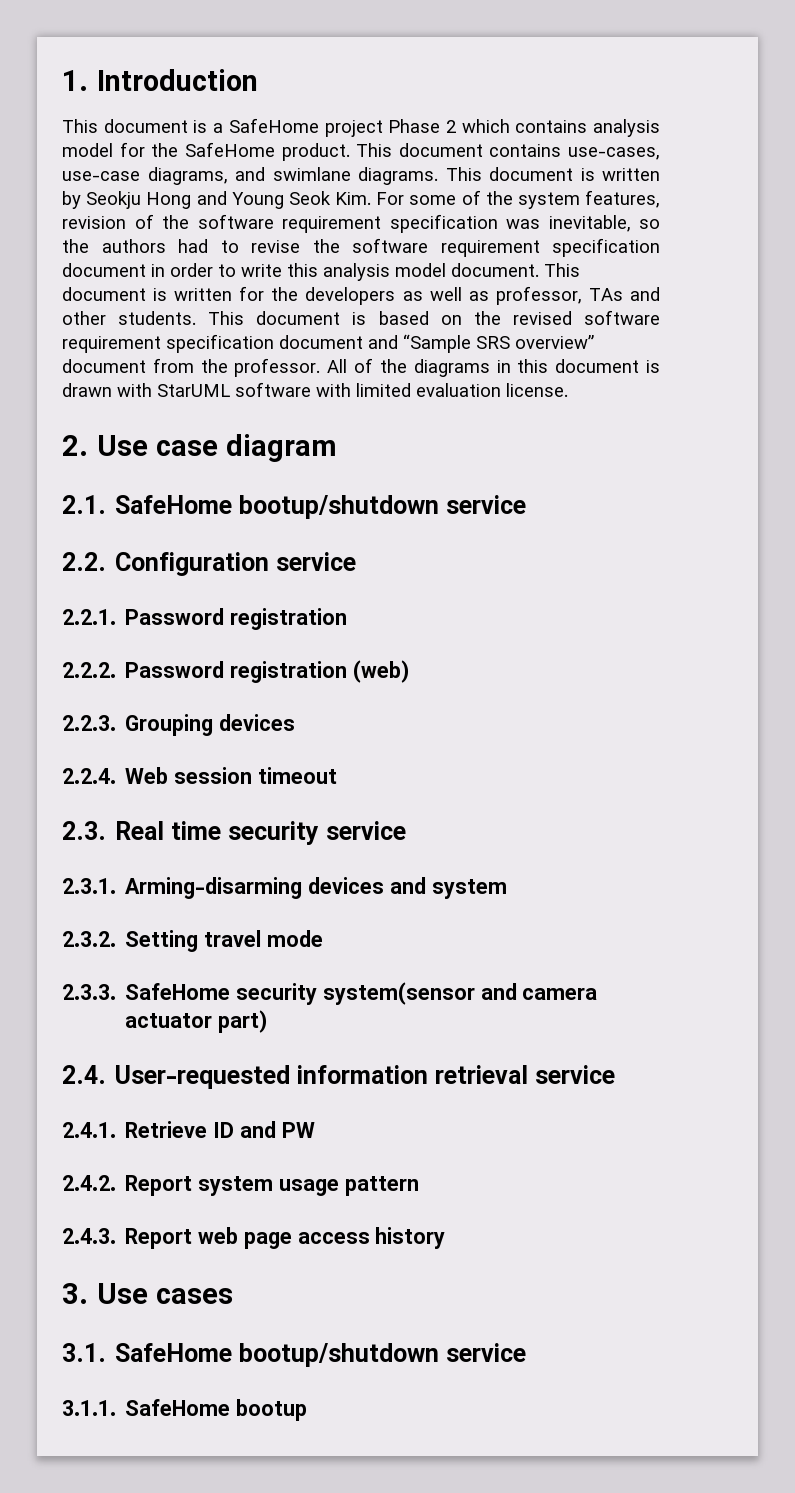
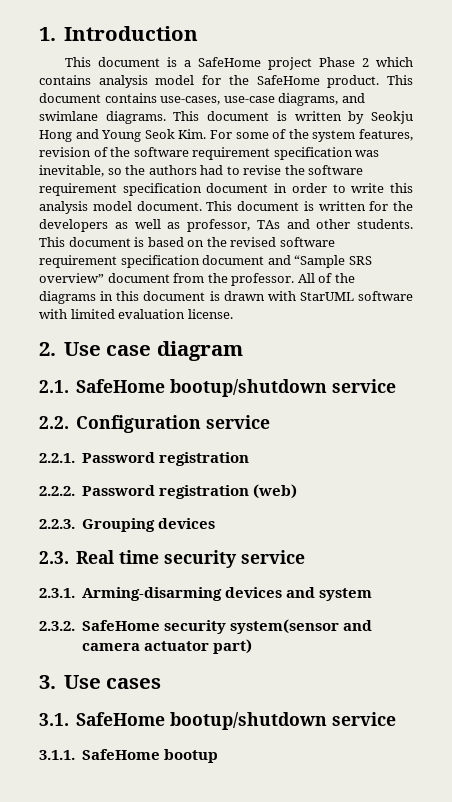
- 2.2.4. Web session timeout
- 2.3.2. Setting travel mode
- 2.3.3. SafeHome security system(sensor and camera actuator part)
+ 2.3.2. SafeHome security system(sensor and camera actuator part)
- 2.4. User-requested information retrieval service
- 2.4.1. Retrieve ID and PW
- 2.4.2. Report system usage pattern
- 2.4.3. Report web page access history

